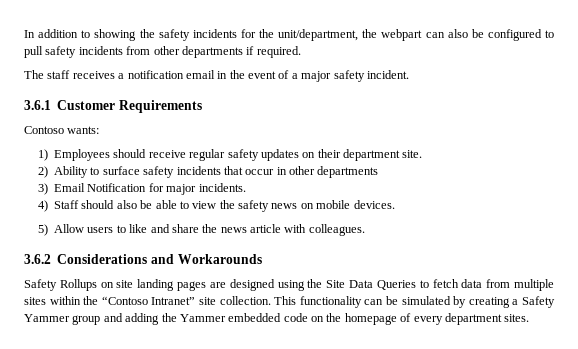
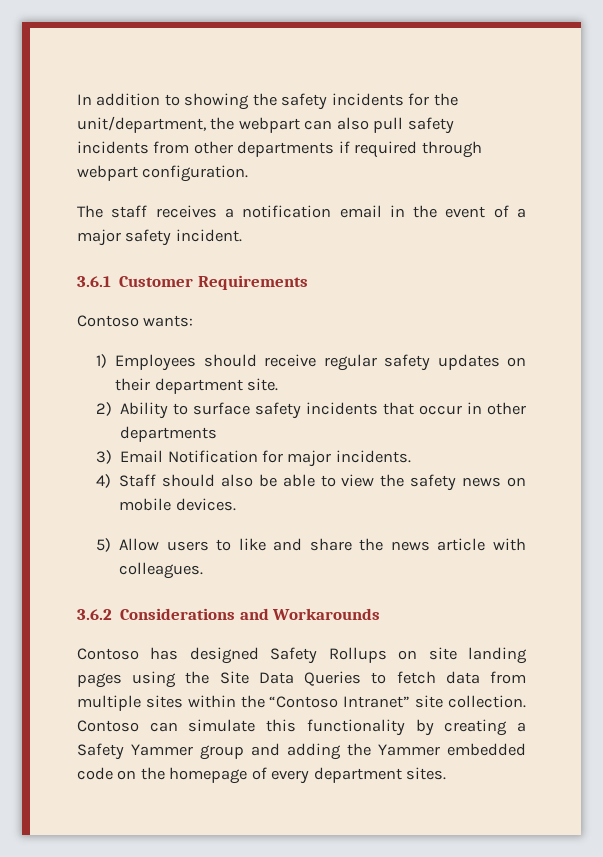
- In addition to showing the safety incidents for the unit/department, the webpart can also be configured to pull safety incidents from other departments if required.
+ In addition to showing the safety incidents for the unit/department, the webpart can also pull safety incidents from other departments if required through webpart configuration.
- Safety Rollups on site landing pages are designed using the Site Data Queries to fetch data from multiple sites within the “Contoso Intranet” site collection.
+ Contoso has designed Safety Rollups on site landing pages using the Site Data Queries to fetch data from multiple sites within the “Contoso Intranet” site collection.
- This functionality can be simulated by creating a Safety Yammer group and adding the Yammer embedded code on the homepage of every department sites.
+ Contoso can simulate this functionality by creating a Safety Yammer group and adding the Yammer embedded code on the homepage of every department sites.

